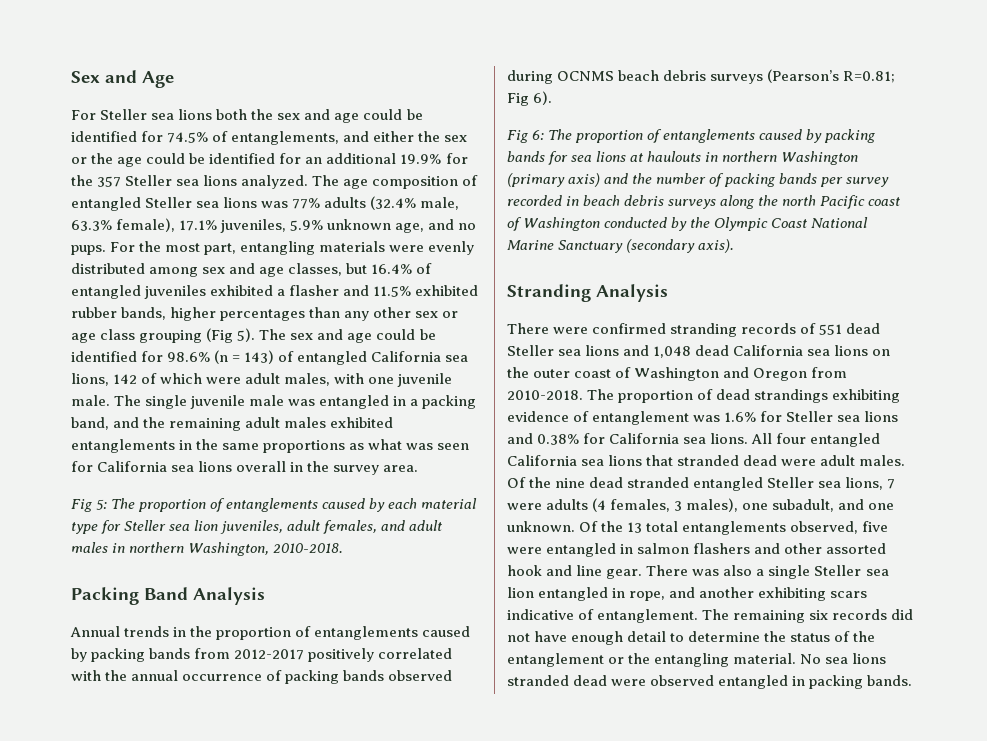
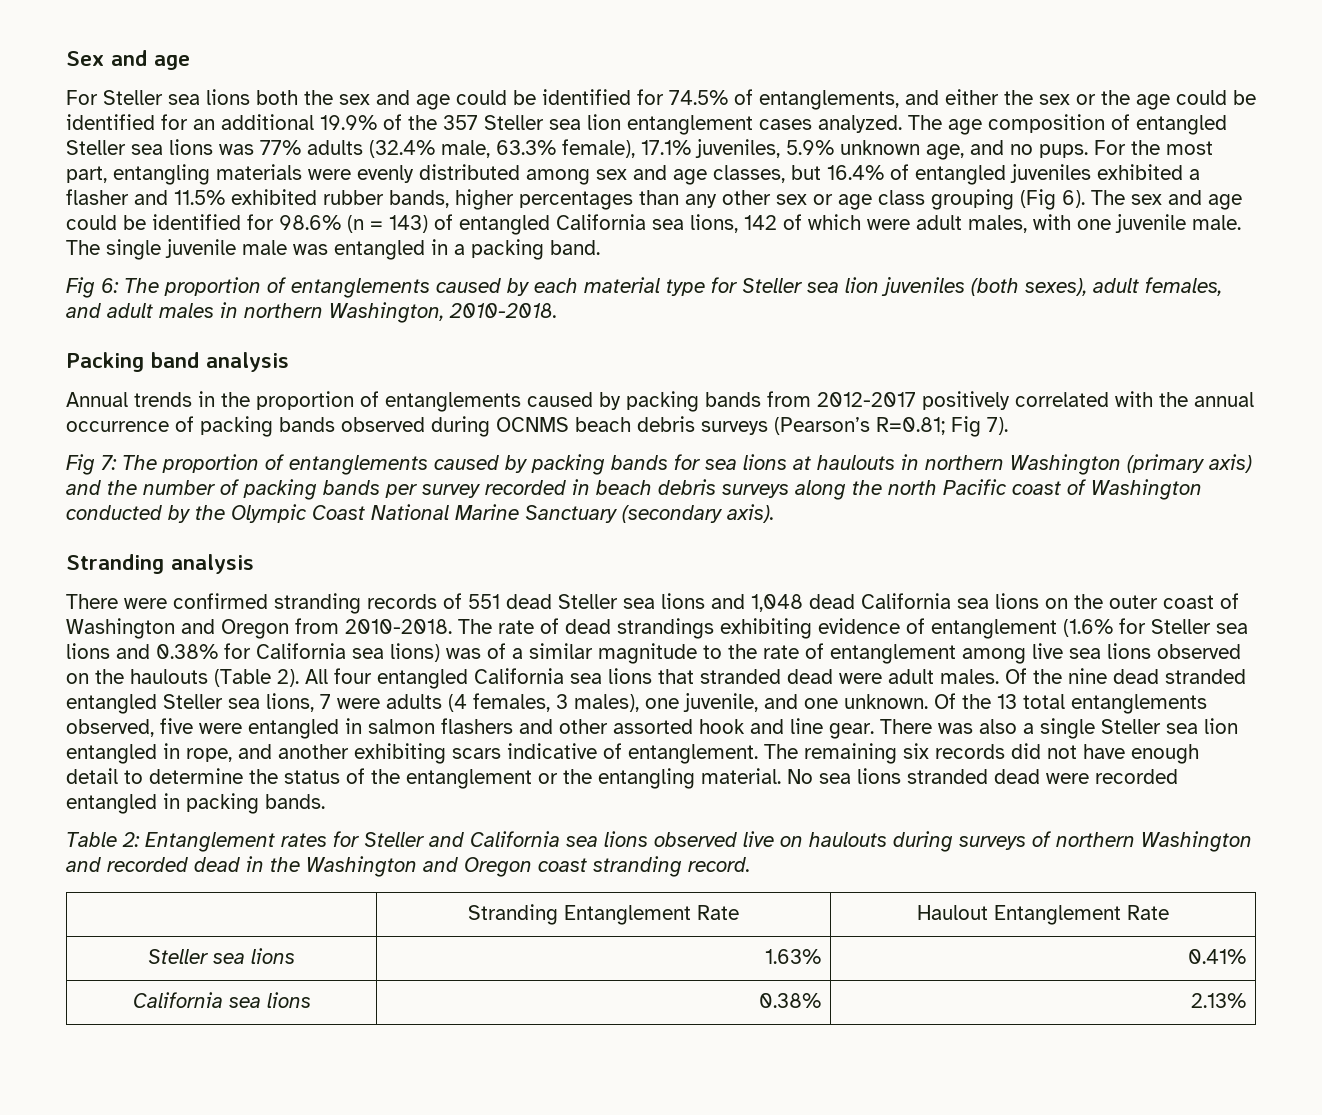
- Sex and Age
+ Sex and age
- For Steller sea lions both the sex and age could be identified for 74.5% of entanglements, and either the sex or the age could be identified for an additional 19.9% for the 357 Steller sea lions analyzed.
+ For Steller sea lions both the sex and age could be identified for 74.5% of entanglements, and either the sex or the age could be identified for an additional 19.9% of the 357 Steller sea lion entanglement cases analyzed.
- For the most part, entangling materials were evenly distributed among sex and age classes, but 16.4% of entangled juveniles exhibited a flasher and 11.5% exhibited rubber bands, higher percentages than any other sex or age class grouping (Fig 5).
+ For the most part, entangling materials were evenly distributed among sex and age classes, but 16.4% of entangled juveniles exhibited a flasher and 11.5% exhibited rubber bands, higher percentages than any other sex or age class grouping (Fig 6).
- The single juvenile male was entangled in a packing band, and the remaining adult males exhibited entanglements in the same proportions as what was seen for California sea lions overall in the survey area.
- Fig 5: The proportion of entanglements caused by each material type for Steller sea lion juveniles, adult females, and adult males in northern Washington, 2010-2018.
+ The single juvenile male was entangled in a packing band.
+ Fig 6: The proportion of entanglements caused by each material type for Steller sea lion juveniles (both sexes), adult females, and adult males in northern Washington, 2010-2018.
- Packing Band Analysis
+ Packing band analysis
- Fig 6).
- Fig 6:
+ Fig 7).
+ Fig 7:
- Stranding Analysis
+ Stranding analysis
- The proportion of dead strandings exhibiting evidence of entanglement was 1.6% for Steller sea lions and 0.38% for California sea lions.
+ The rate of dead strandings exhibiting evidence of entanglement (1.6% for Steller sea lions and 0.38% for California sea lions) was of a similar magnitude to the rate of entanglement among live sea lions observed on the haulouts (Table 2).
- Of the nine dead stranded entangled Steller sea lions, 7 were adults (4 females, 3 males), one subadult, and one unknown.
+ Of the nine dead stranded entangled Steller sea lions, 7 were adults (4 females, 3 males), one juvenile, and one unknown.
- No sea lions stranded dead were observed entangled in packing bands.
+ No sea lions stranded dead were recorded entangled in packing bands.
+ Table 2: Entanglement rates for Steller and California sea lions observed live on haulouts during surveys of northern Washington and recorded dead in the Washington and Oregon coast stranding record.
+ | Stranding Entanglement Rate | Haulout Entanglement Rate
+ Steller sea lions | 1.63% | 0.41%
+ California sea lions | 0.38% | 2.13%

